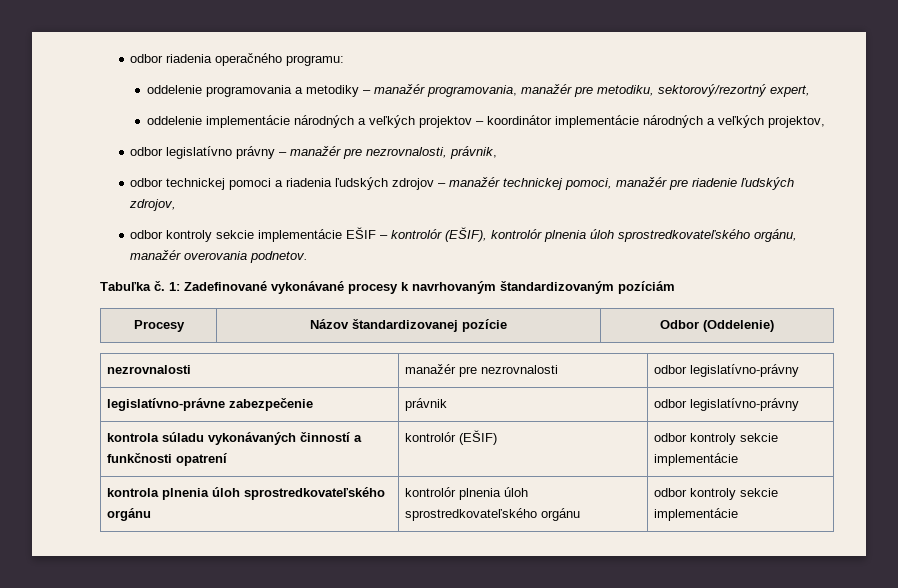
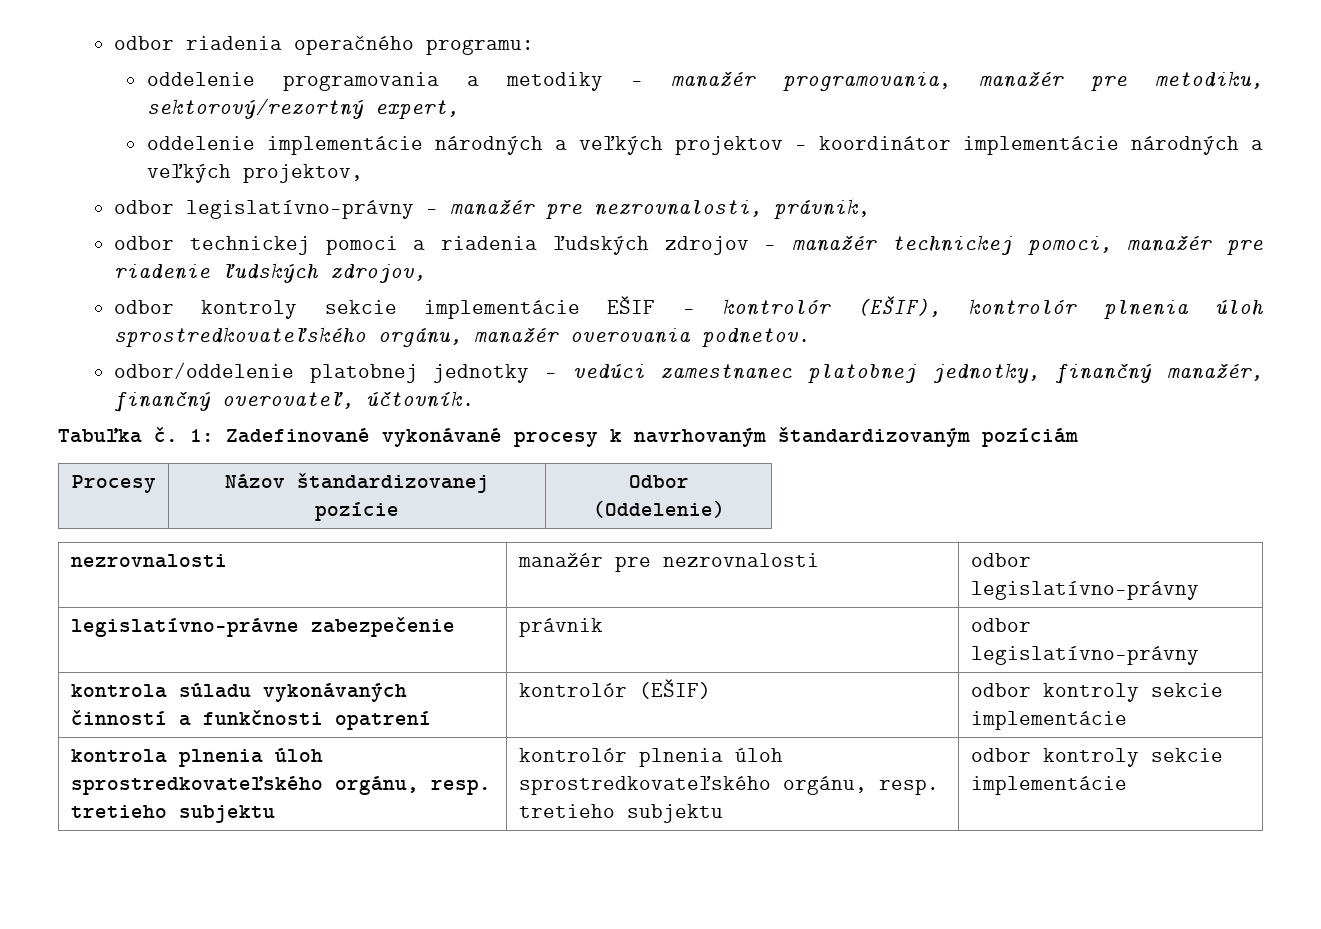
- odbor legislatívno právny – manažér pre nezrovnalosti, právnik,
+ odbor legislatívno-právny – manažér pre nezrovnalosti, právnik,
+ odbor/oddelenie platobnej jednotky – vedúci zamestnanec platobnej jednotky, finančný manažér, finančný overovateľ, účtovník.
- kontrola plnenia úloh sprostredkovateľského orgánu | kontrolór plnenia úloh sprostredkovateľského orgánu | odbor kontroly sekcie implementácie
+ kontrola plnenia úloh sprostredkovateľského orgánu, resp. tretieho subjektu | kontrolór plnenia úloh sprostredkovateľského orgánu, resp. tretieho subjektu | odbor kontroly sekcie implementácie

